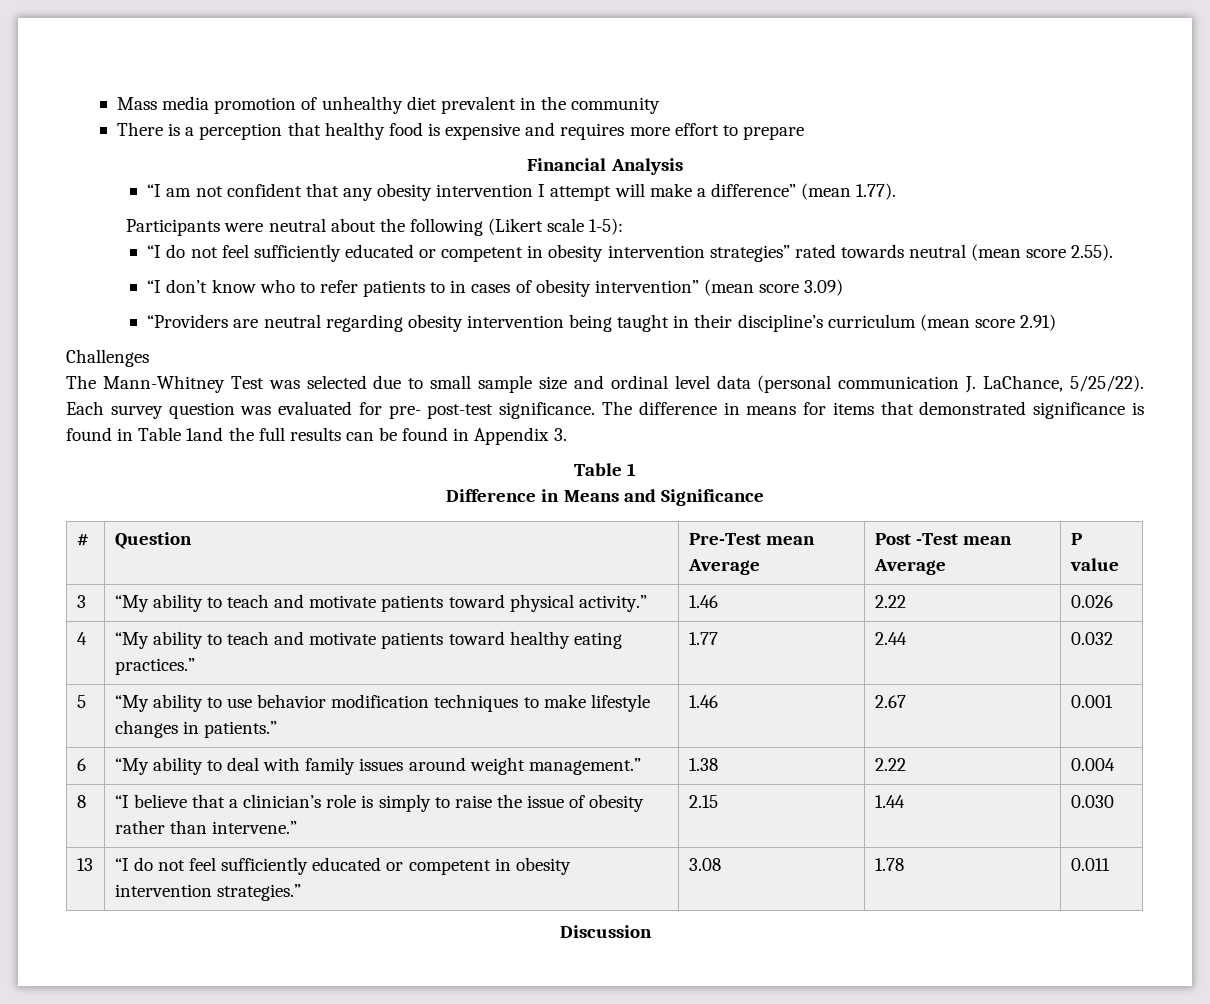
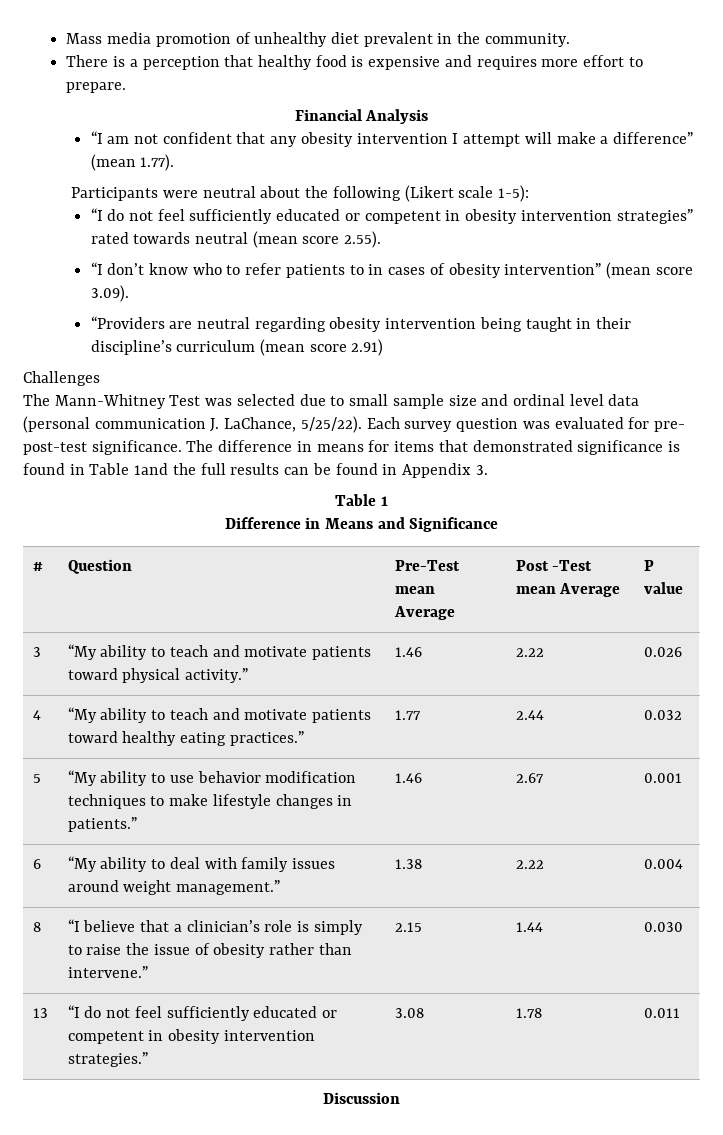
- Mass media promotion of unhealthy diet prevalent in the community
+ Mass media promotion of unhealthy diet prevalent in the community.
- There is a perception that healthy food is expensive and requires more effort to prepare
+ There is a perception that healthy food is expensive and requires more effort to prepare.
- “I don’t know who to refer patients to in cases of obesity intervention” (mean score 3.09)
+ “I don’t know who to refer patients to in cases of obesity intervention” (mean score 3.09).

